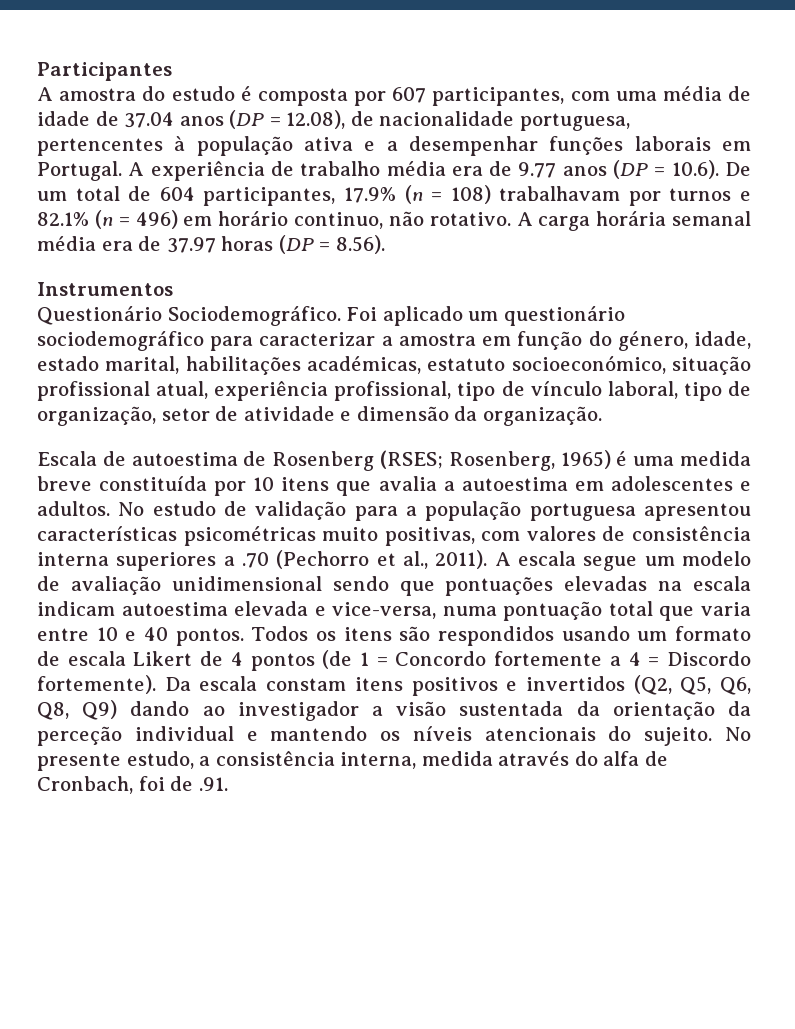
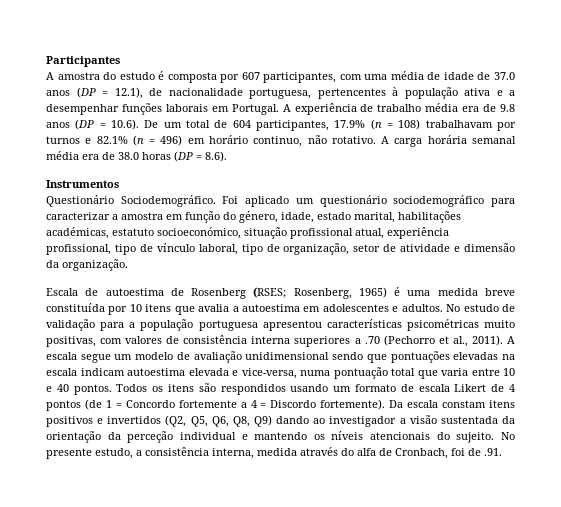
- A amostra do estudo é composta por 607 participantes, com uma média de idade de 37.04 anos (DP = 12.08), de nacionalidade portuguesa, pertencentes à população ativa e a desempenhar funções laborais em Portugal.
+ A amostra do estudo é composta por 607 participantes, com uma média de idade de 37.0 anos (DP = 12.1), de nacionalidade portuguesa, pertencentes à população ativa e a desempenhar funções laborais em Portugal.
- A experiência de trabalho média era de 9.77 anos (DP = 10.6). De um total de 604 participantes, 17.9% (n = 108) trabalhavam por turnos e 82.1% (n = 496) em horário continuo, não rotativo.
+ A experiência de trabalho média era de 9.8 anos (DP = 10.6). De um total de 604 participantes, 17.9% (n = 108) trabalhavam por turnos e 82.1% (n = 496) em horário continuo, não rotativo.
- A carga horária semanal média era de 37.97 horas (DP = 8.56).
+ A carga horária semanal média era de 38.0 horas (DP = 8.6).

